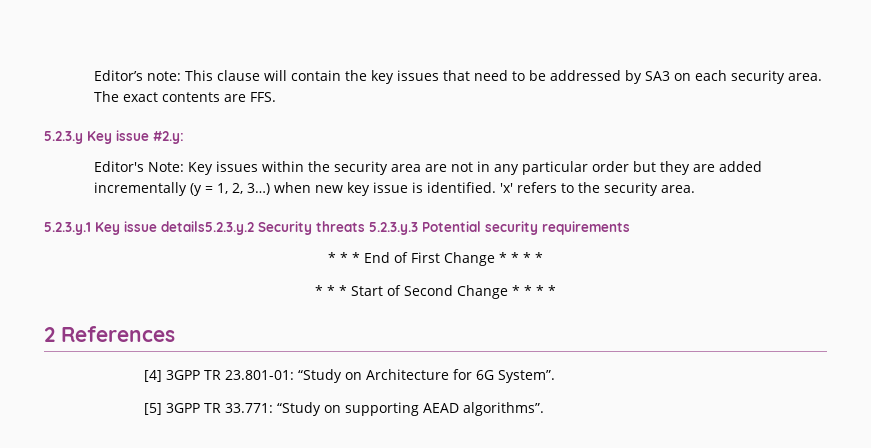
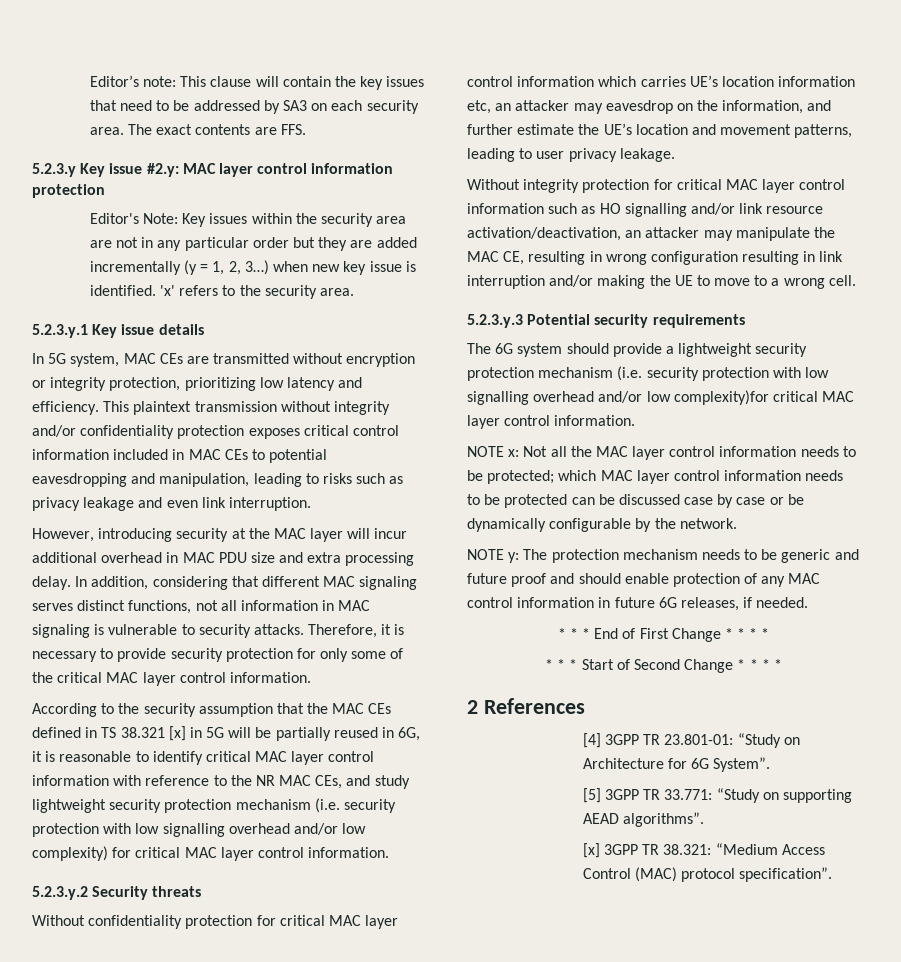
- 5.2.3.y Key issue #2.y:
+ 5.2.3.y Key issue #2.y: MAC layer control information protection
- 5.2.3.y.1 Key issue details5.2.3.y.2 Security threats 5.2.3.y.3 Potential security requirements
+ 5.2.3.y.1 Key issue details
+ In 5G system, MAC CEs are transmitted without encryption or integrity protection, prioritizing low latency and efficiency. This plaintext transmission without integrity and/or confidentiality protection exposes critical control information included in MAC CEs to potential eavesdropping and manipulation, leading to risks such as privacy leakage and even link interruption.
+ However, introducing security at the MAC layer will incur additional overhead in MAC PDU size and extra processing delay. In addition, considering that different MAC signaling serves distinct functions, not all information in MAC signaling is vulnerable to security attacks. Therefore, it is necessary to provide security protection for only some of the critical MAC layer control information.
+ According to the security assumption that the MAC CEs defined in TS 38.321 [x] in 5G will be partially reused in 6G, it is reasonable to identify critical MAC layer control information with reference to the NR MAC CEs, and study lightweight security protection mechanism (i.e. security protection with low signalling overhead and/or low complexity) for critical MAC layer control information.
+ 5.2.3.y.2 Security threats
+ Without confidentiality protection for critical MAC layer control information which carries UE’s location information etc, an attacker may eavesdrop on the information, and further estimate the UE’s location and movement patterns, leading to user privacy leakage.
+ Without integrity protection for critical MAC layer control information such as HO signalling and/or link resource activation/deactivation, an attacker may manipulate the MAC CE, resulting in wrong configuration resulting in link interruption and/or making the UE to move to a wrong cell.
+ 5.2.3.y.3 Potential security requirements
+ The 6G system should provide a lightweight security protection mechanism (i.e. security protection with low signalling overhead and/or low complexity)for critical MAC layer control information.
+ NOTE x: Not all the MAC layer control information needs to be protected; which MAC layer control information needs to be protected can be discussed case by case or be dynamically configurable by the network.
+ NOTE y: The protection mechanism needs to be generic and future proof and should enable protection of any MAC control information in future 6G releases, if needed.
+ [x] 3GPP TR 38.321: “Medium Access Control (MAC) protocol specification”.

